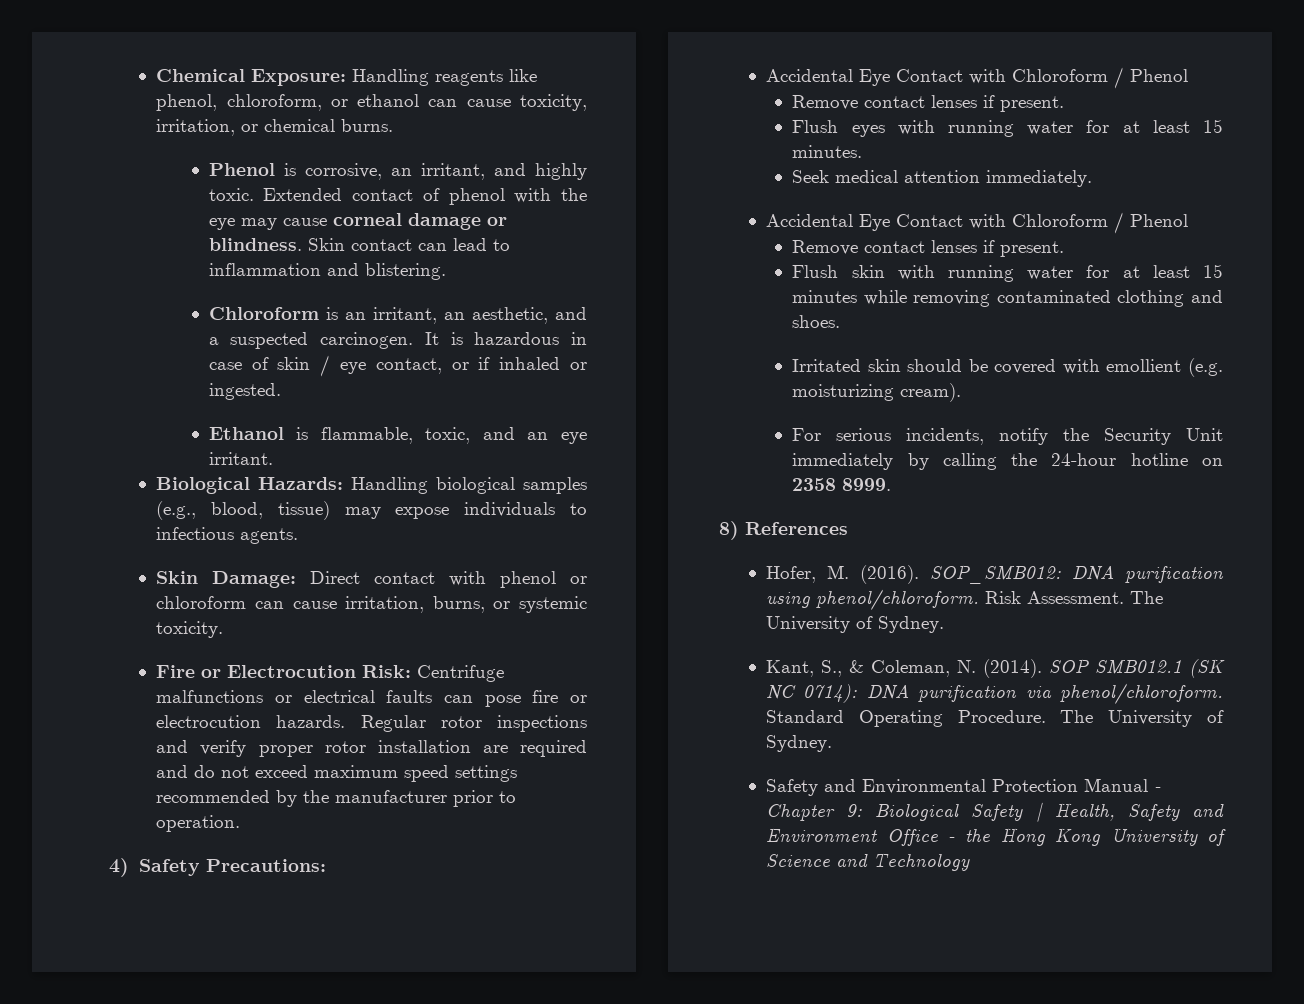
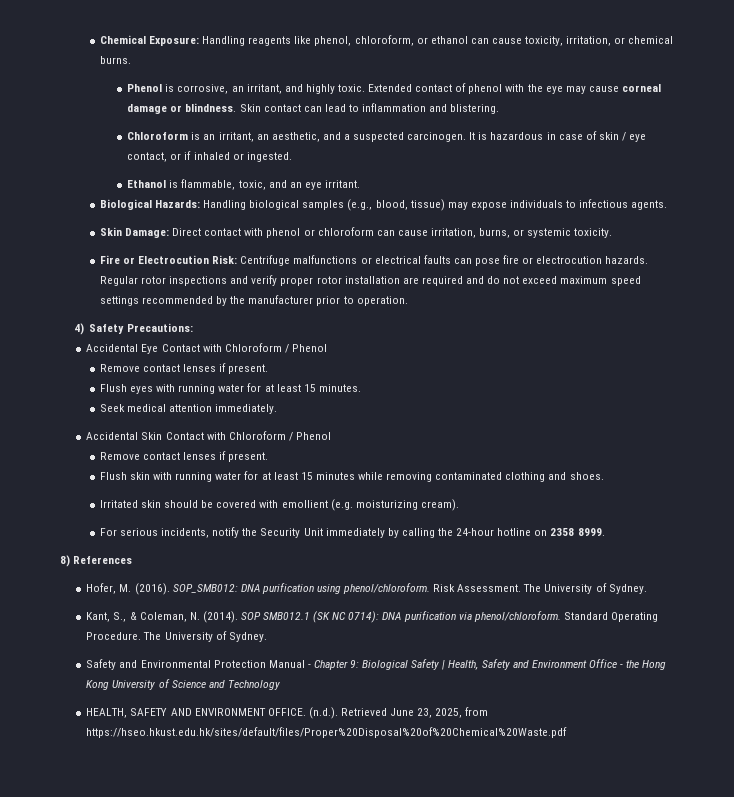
  Seek medical attention immediately.
- Accidental Eye Contact with Chloroform / Phenol
+ Accidental Skin Contact with Chloroform / Phenol
+ HEALTH, SAFETY AND ENVIRONMENT OFFICE. (n.d.). Retrieved June 23, 2025, from https://hseo.hkust.edu.hk/sites/default/files/Proper%20Disposal%20of%20Chemical%20Waste.pdf

